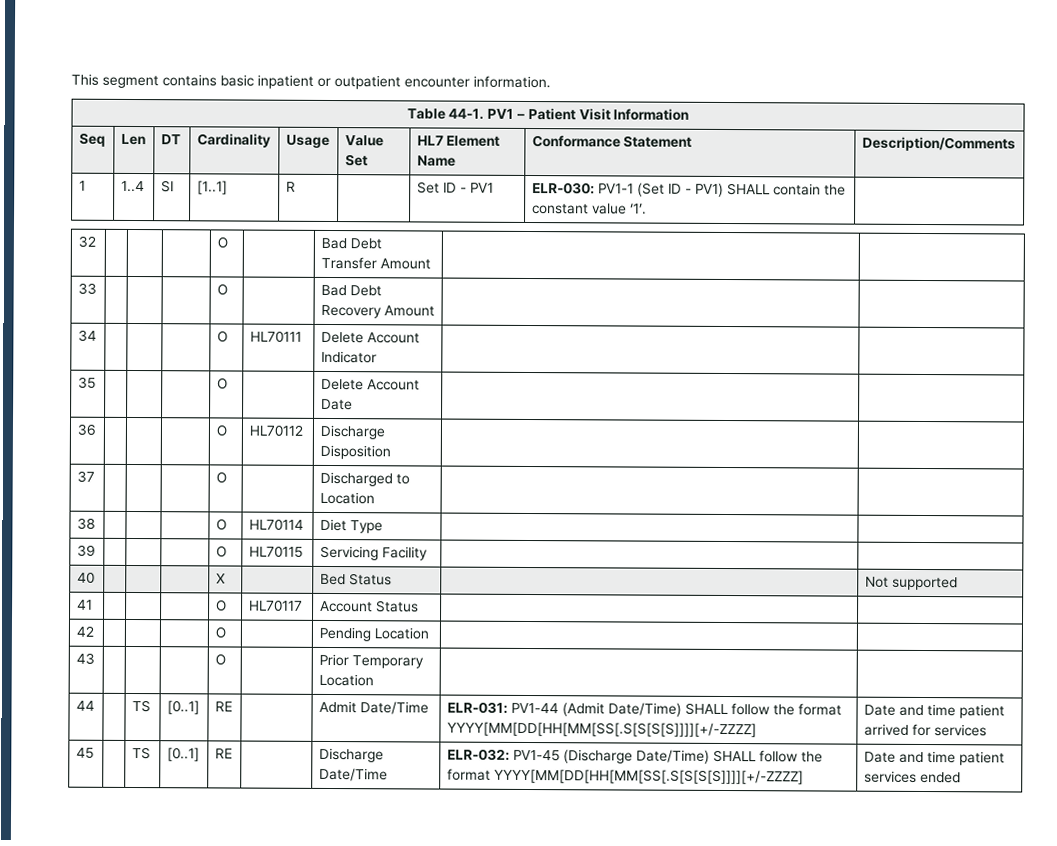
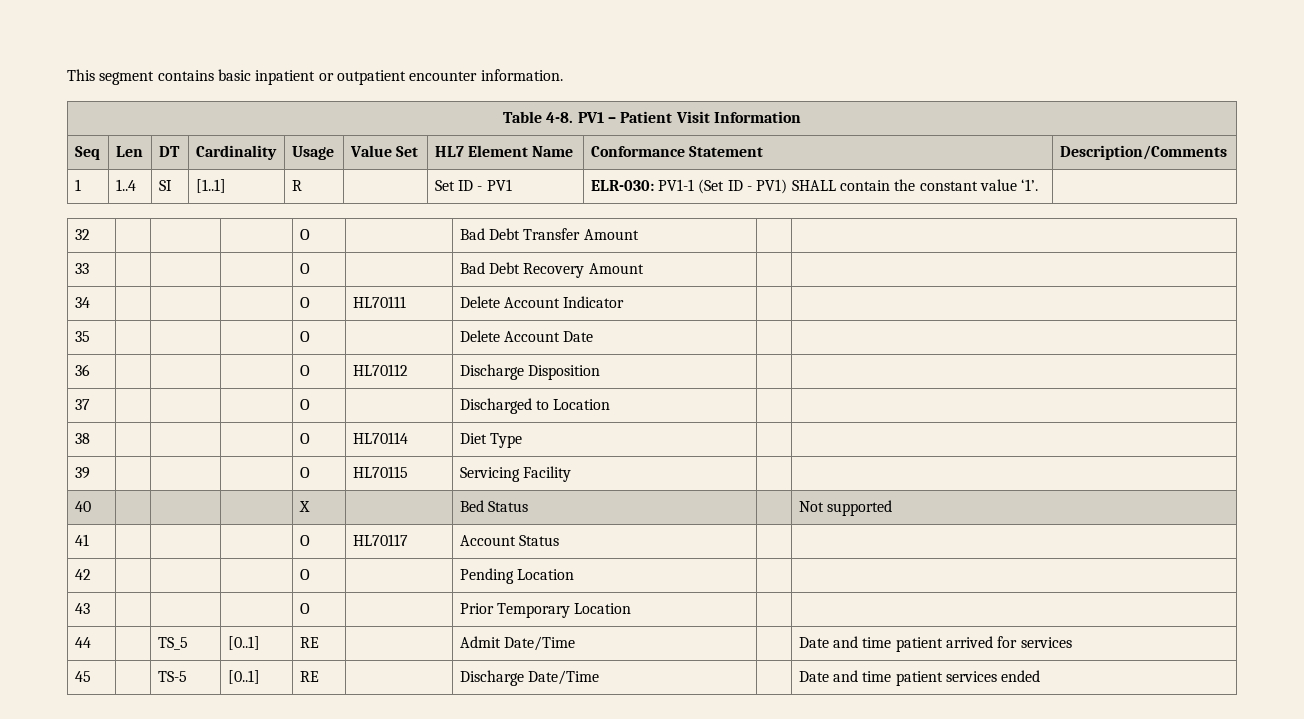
- Table 44-1. PV1 – Patient Visit Information
+ Table 4-8. PV1 – Patient Visit Information
- 44 | | TS | [0..1] | RE | | Admit Date/Time | ELR-031: PV1-44 (Admit Date/Time) SHALL follow the format YYYY[MM[DD[HH[MM[SS[.S[S[S[S]]]][+/-ZZZZ] | Date and time patient arrived for services
+ 44 | | TS_5 | [0..1] | RE | | Admit Date/Time | | Date and time patient arrived for services
- 45 | | TS | [0..1] | RE | | Discharge Date/Time | ELR-032: PV1-45 (Discharge Date/Time) SHALL follow the format YYYY[MM[DD[HH[MM[SS[.S[S[S[S]]]][+/-ZZZZ] | Date and time patient services ended
+ 45 | | TS-5 | [0..1] | RE | | Discharge Date/Time | | Date and time patient services ended

